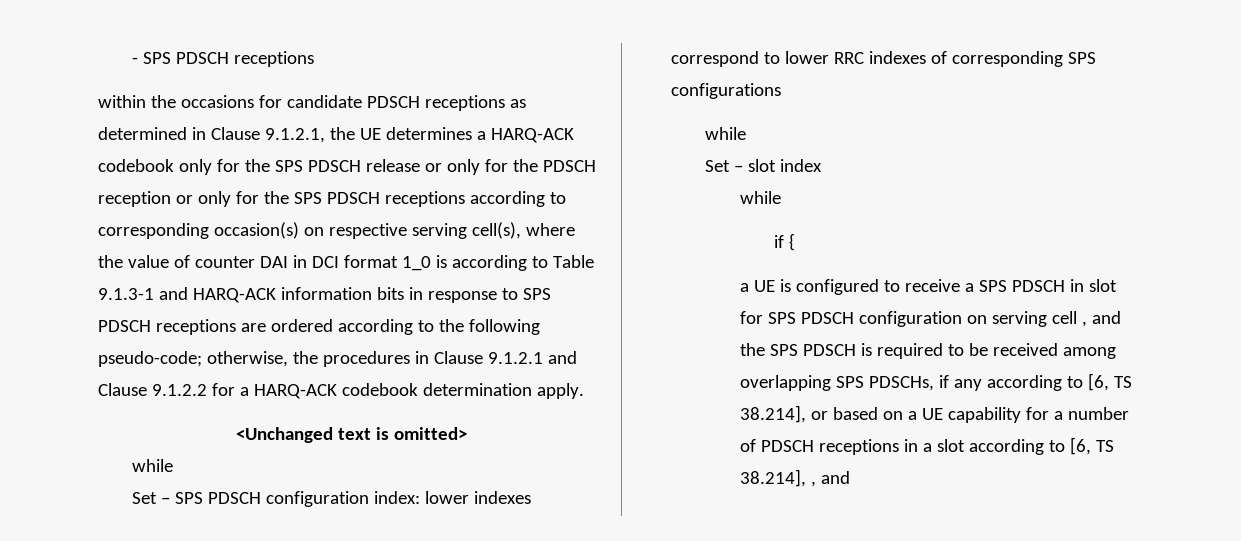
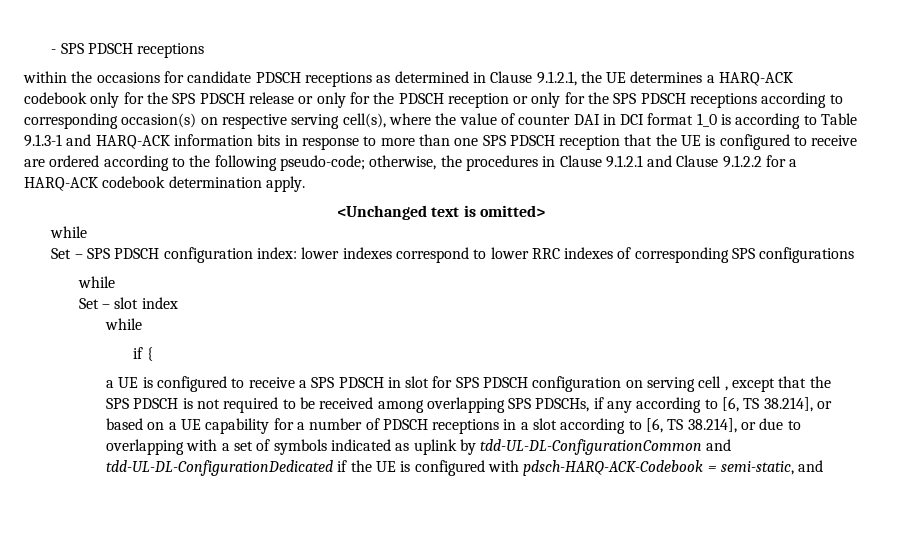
- within the occasions for candidate PDSCH receptions as determined in Clause 9.1.2.1, the UE determines a HARQ-ACK codebook only for the SPS PDSCH release or only for the PDSCH reception or only for the SPS PDSCH receptions according to corresponding occasion(s) on respective serving cell(s), where the value of counter DAI in DCI format 1_0 is according to Table 9.1.3-1 and HARQ-ACK information bits in response to SPS PDSCH receptions are ordered according to the following pseudo-code;
+ within the occasions for candidate PDSCH receptions as determined in Clause 9.1.2.1, the UE determines a HARQ-ACK codebook only for the SPS PDSCH release or only for the PDSCH reception or only for the SPS PDSCH receptions according to corresponding occasion(s) on respective serving cell(s), where the value of counter DAI in DCI format 1_0 is according to Table 9.1.3-1 and HARQ-ACK information bits in response to more than one SPS PDSCH reception that the UE is configured to receive are ordered according to the following pseudo-code;
- a UE is configured to receive a SPS PDSCH in slot for SPS PDSCH configuration on serving cell , and the SPS PDSCH is required to be received among overlapping SPS PDSCHs, if any according to [6, TS 38.214], or based on a UE capability for a number of PDSCH receptions in a slot according to [6, TS 38.214], , and
+ a UE is configured to receive a SPS PDSCH in slot for SPS PDSCH configuration on serving cell , except that the SPS PDSCH is not required to be received among overlapping SPS PDSCHs, if any according to [6, TS 38.214], or based on a UE capability for a number of PDSCH receptions in a slot according to [6, TS 38.214], or due to overlapping with a set of symbols indicated as uplink by tdd-UL-DL-ConfigurationCommon and tdd-UL-DL-ConfigurationDedicated if the UE is configured with pdsch-HARQ-ACK-Codebook = semi-static, and

